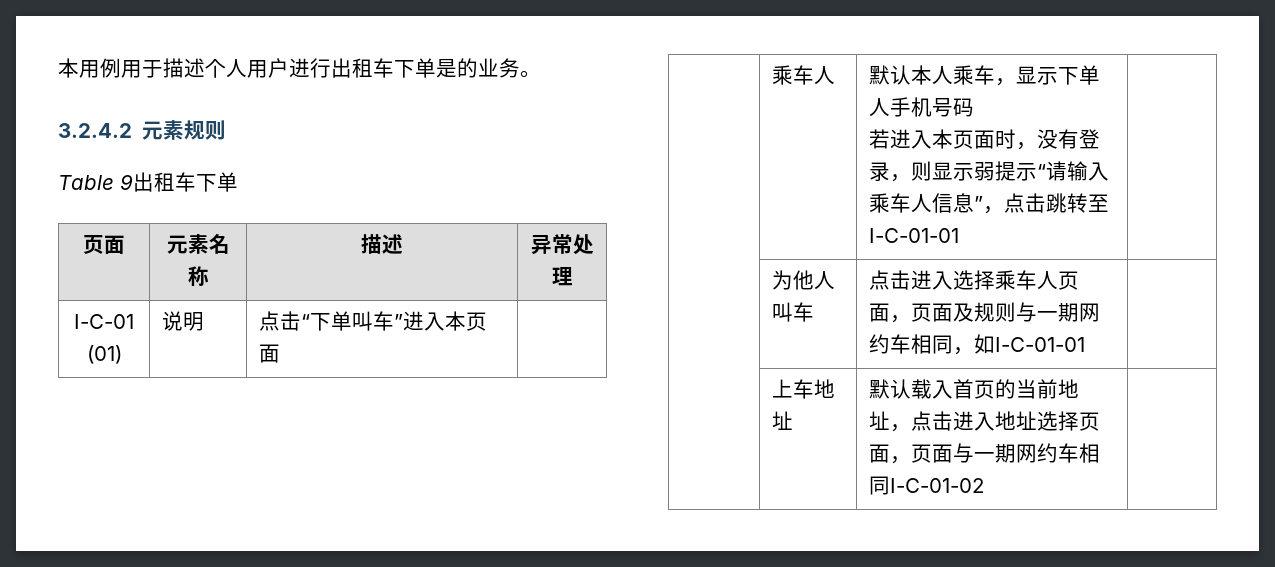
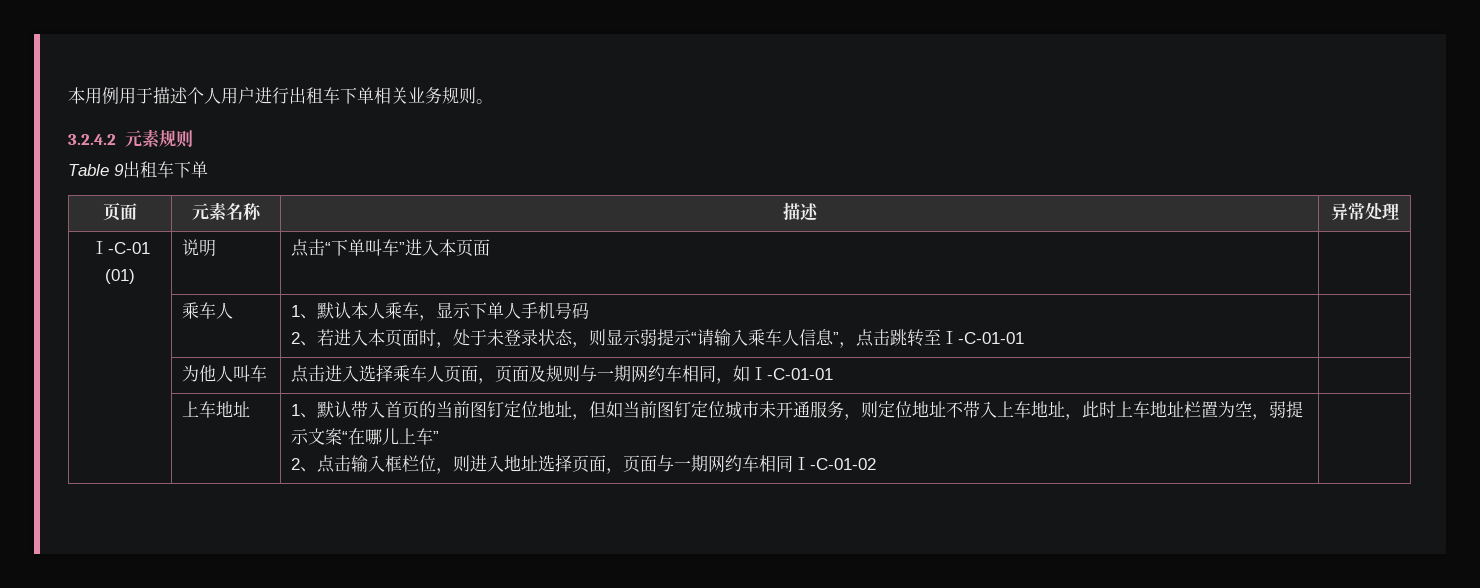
- 本用例用于描述个人用户进行出租车下单是的业务。
+ 本用例用于描述个人用户进行出租车下单相关业务规则。
- | 乘车人 | 默认本人乘车，显示下单人手机号码
- 若进入本页面时，没有登录，则显示弱提示“请输入乘车人信息”，点击跳转至Ⅰ-C-01-01 |
+ | 乘车人 | 1、默认本人乘车，显示下单人手机号码
+ 2、若进入本页面时，处于未登录状态，则显示弱提示“请输入乘车人信息”，点击跳转至Ⅰ-C-01-01 |
- 默认载入首页的当前地址，点击进入地址选择页面，页面与一期网约车相同Ⅰ-C-01-02
+ 1、默认带入首页的当前图钉定位地址，但如当前图钉定位城市未开通服务，则定位地址不带入上车地址，此时上车地址栏置为空，弱提示文案“在哪儿上车”
+ 2、点击输入框栏位，则进入地址选择页面，页面与一期网约车相同Ⅰ-C-01-02

